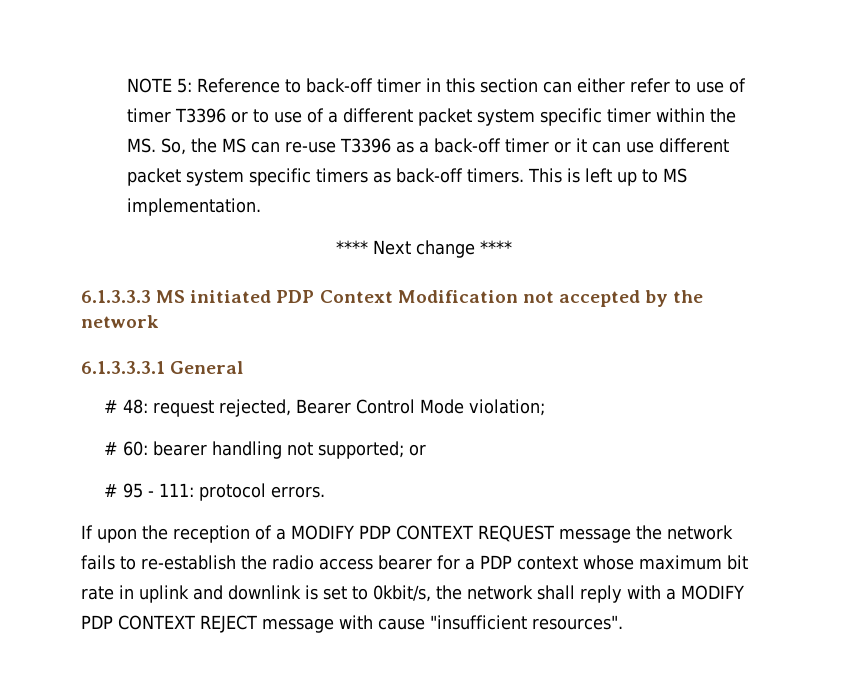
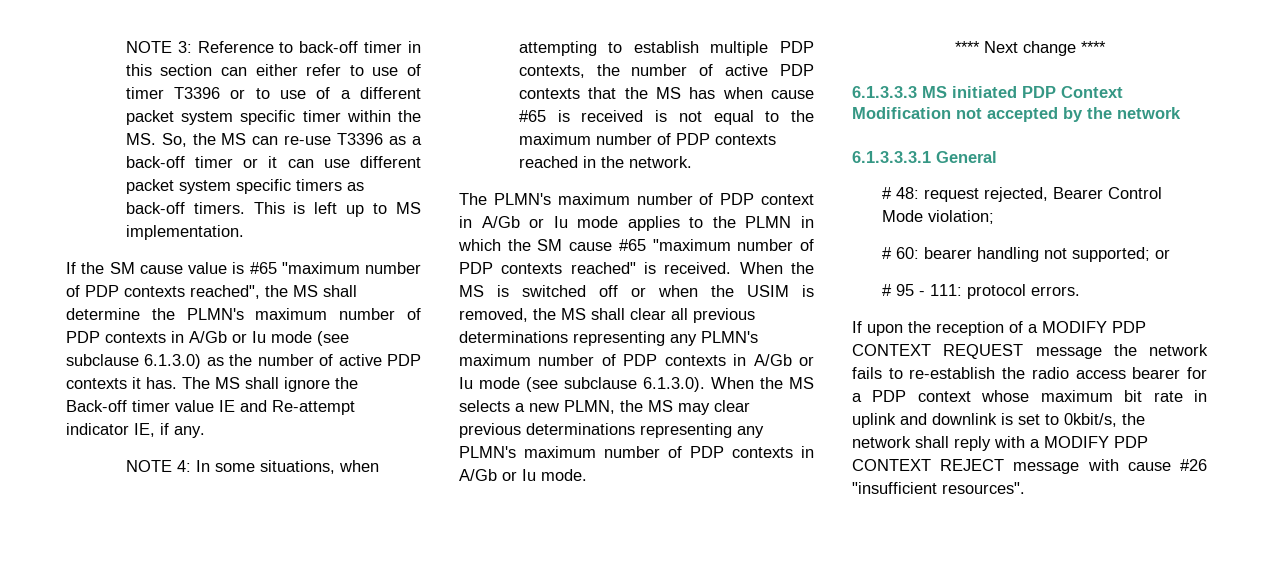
- NOTE 5: Reference to back-off timer in this section can either refer to use of timer T3396 or to use of a different packet system specific timer within the MS. So, the MS can re-use T3396 as a back-off timer or it can use different packet system specific timers as back-off timers.
+ NOTE 3: Reference to back-off timer in this section can either refer to use of timer T3396 or to use of a different packet system specific timer within the MS. So, the MS can re-use T3396 as a back-off timer or it can use different packet system specific timers as back-off timers.
+ If the SM cause value is #65 "maximum number of PDP contexts reached", the MS shall determine the PLMN's maximum number of PDP contexts in A/Gb or Iu mode (see subclause 6.1.3.0) as the number of active PDP contexts it has. The MS shall ignore the Back-off timer value IE and Re-attempt indicator IE, if any.
+ NOTE 4: In some situations, when attempting to establish multiple PDP contexts, the number of active PDP contexts that the MS has when cause #65 is received is not equal to the maximum number of PDP contexts reached in the network.
+ The PLMN's maximum number of PDP context in A/Gb or Iu mode applies to the PLMN in which the SM cause #65 "maximum number of PDP contexts reached" is received. When the MS is switched off or when the USIM is removed, the MS shall clear all previous determinations representing any PLMN's maximum number of PDP contexts in A/Gb or Iu mode (see subclause 6.1.3.0). When the MS selects a new PLMN, the MS may clear previous determinations representing any PLMN's maximum number of PDP contexts in A/Gb or Iu mode.
- If upon the reception of a MODIFY PDP CONTEXT REQUEST message the network fails to re-establish the radio access bearer for a PDP context whose maximum bit rate in uplink and downlink is set to 0kbit/s, the network shall reply with a MODIFY PDP CONTEXT REJECT message with cause "insufficient resources".
+ If upon the reception of a MODIFY PDP CONTEXT REQUEST message the network fails to re-establish the radio access bearer for a PDP context whose maximum bit rate in uplink and downlink is set to 0kbit/s, the network shall reply with a MODIFY PDP CONTEXT REJECT message with cause #26 "insufficient resources".

